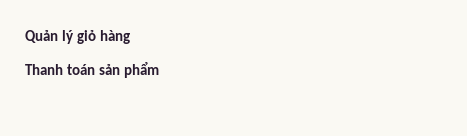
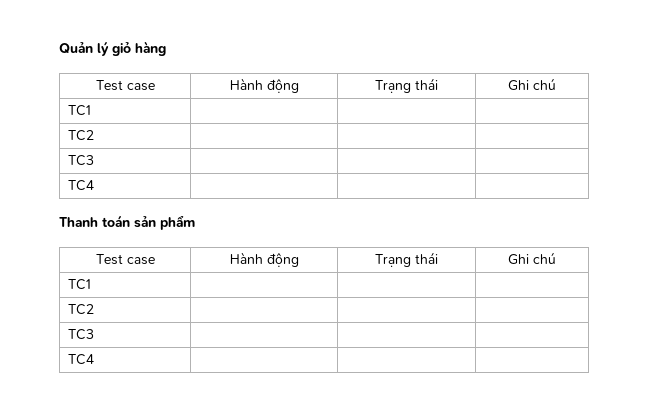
  Quản lý giỏ hàng
+ Test case | Hành động | Trạng thái | Ghi chú
+ TC1 | | |
+ TC2 | | |
+ TC3 | | |
+ TC4 | | |
  Thanh toán sản phẩm
+ Test case | Hành động | Trạng thái | Ghi chú
+ TC1 | | |
+ TC2 | | |
+ TC3 | | |
+ TC4 | | |

